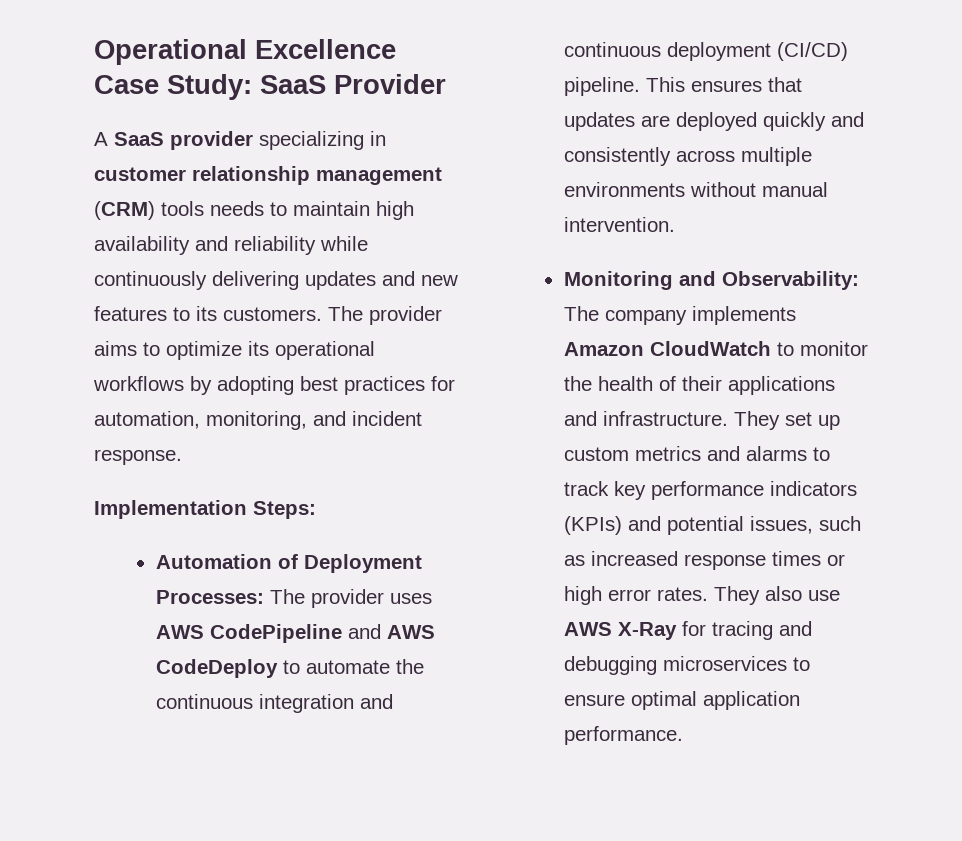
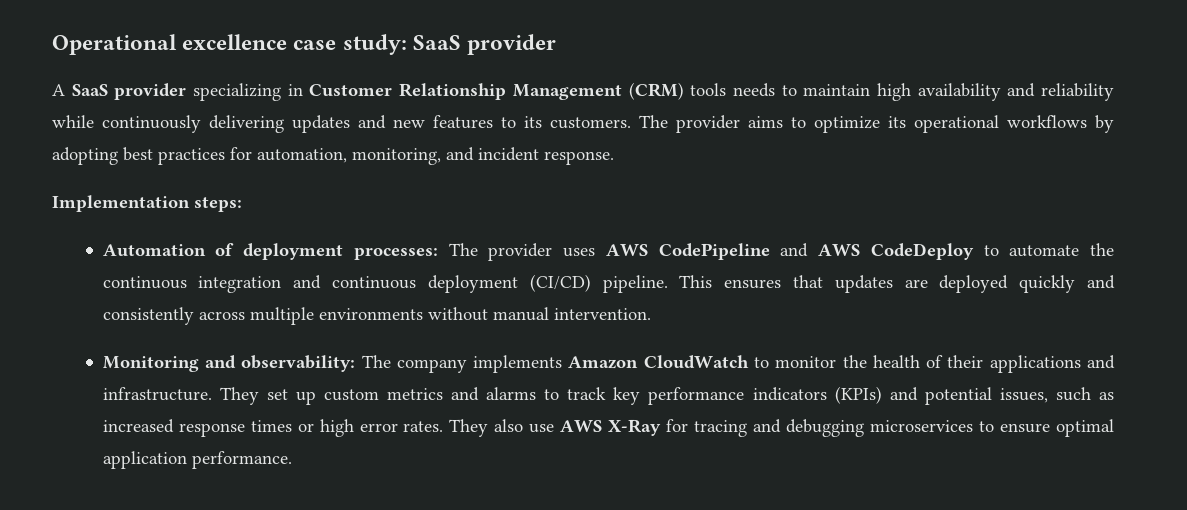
- Operational Excellence Case Study: SaaS Provider
+ Operational excellence case study: SaaS provider
- A SaaS provider specializing in customer relationship management (CRM) tools needs to maintain high availability and reliability while continuously delivering updates and new features to its customers.
+ A SaaS provider specializing in Customer Relationship Management (CRM) tools needs to maintain high availability and reliability while continuously delivering updates and new features to its customers.
- Implementation Steps:
+ Implementation steps:
- Automation of Deployment Processes: The provider uses AWS CodePipeline and AWS CodeDeploy to automate the continuous integration and continuous deployment (CI/CD) pipeline.
+ Automation of deployment processes: The provider uses AWS CodePipeline and AWS CodeDeploy to automate the continuous integration and continuous deployment (CI/CD) pipeline.
- Monitoring and Observability: The company implements Amazon CloudWatch to monitor the health of their applications and infrastructure.
+ Monitoring and observability: The company implements Amazon CloudWatch to monitor the health of their applications and infrastructure.

